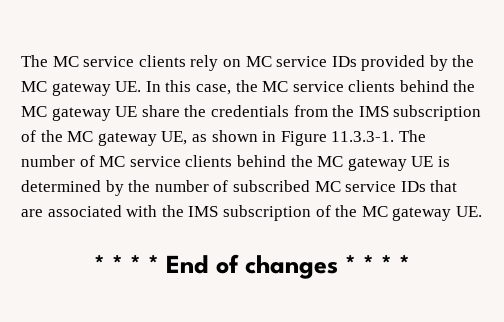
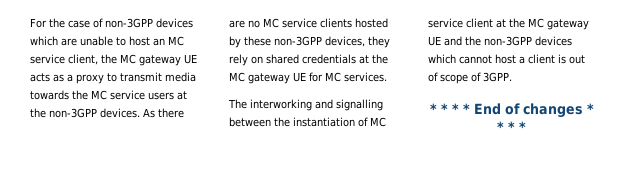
- The MC service clients rely on MC service IDs provided by the MC gateway UE. In this case, the MC service clients behind the MC gateway UE share the credentials from the IMS subscription of the MC gateway UE, as shown in Figure 11.3.3-1. The number of MC service clients behind the MC gateway UE is determined by the number of subscribed MC service IDs that are associated with the IMS subscription of the MC gateway UE.
+ For the case of non-3GPP devices which are unable to host an MC service client, the MC gateway UE acts as a proxy to transmit media towards the MC service users at the non-3GPP devices. As there are no MC service clients hosted by these non-3GPP devices, they rely on shared credentials at the MC gateway UE for MC services.
+ The interworking and signalling between the instantiation of MC service client at the MC gateway UE and the non-3GPP devices which cannot host a client is out of scope of 3GPP.

